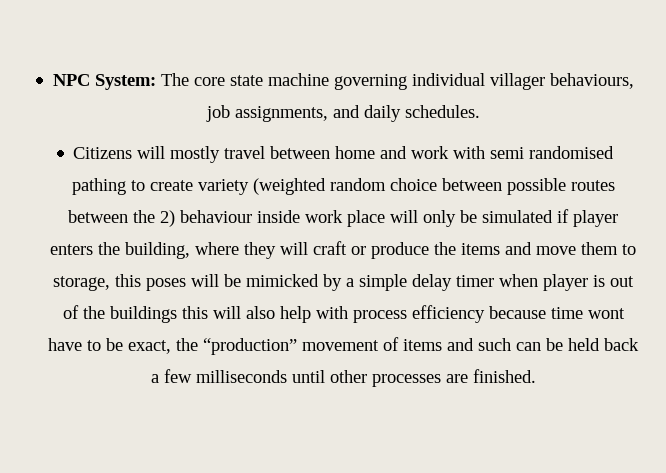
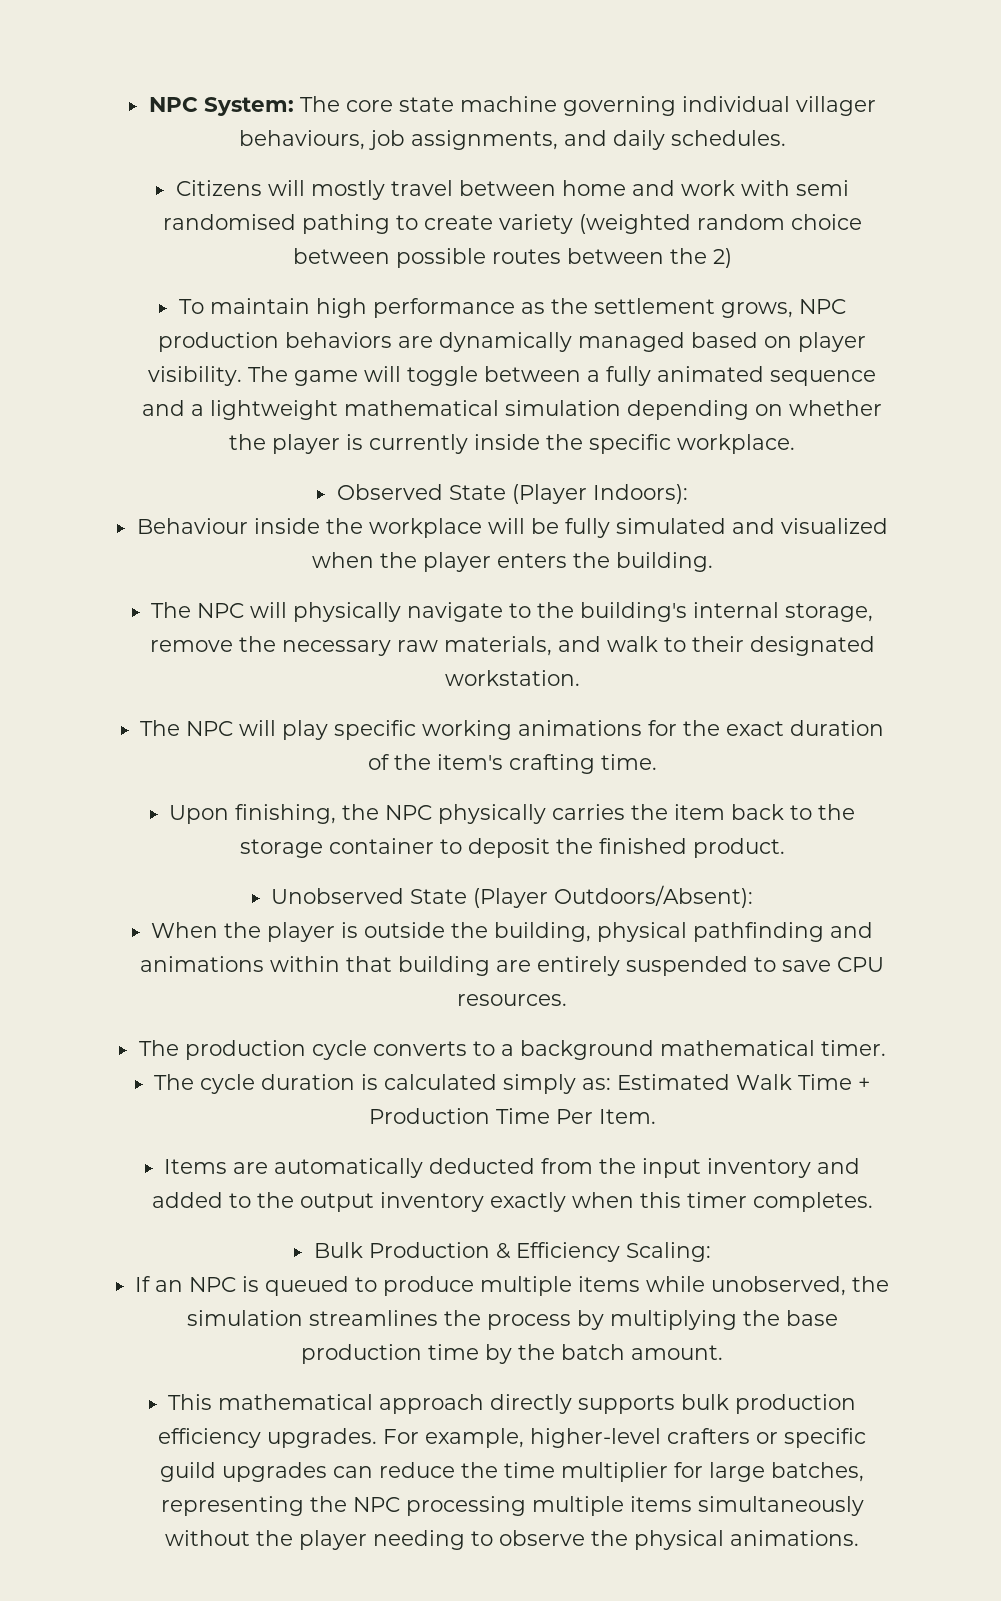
- Citizens will mostly travel between home and work with semi randomised pathing to create variety (weighted random choice between possible routes between the 2) behaviour inside work place will only be simulated if player enters the building, where they will craft or produce the items and move them to storage, this poses will be mimicked by a simple delay timer when player is out of the buildings this will also help with process efficiency because time wont have to be exact, the “production” movement of items and such can be held back a few milliseconds until other processes are finished.
+ Citizens will mostly travel between home and work with semi randomised pathing to create variety (weighted random choice between possible routes between the 2)
+ To maintain high performance as the settlement grows, NPC production behaviors are dynamically managed based on player visibility. The game will toggle between a fully animated sequence and a lightweight mathematical simulation depending on whether the player is currently inside the specific workplace.
+ Observed State (Player Indoors):
+ Behaviour inside the workplace will be fully simulated and visualized when the player enters the building.
+ The NPC will physically navigate to the building's internal storage, remove the necessary raw materials, and walk to their designated workstation.
+ The NPC will play specific working animations for the exact duration of the item's crafting time.
+ Upon finishing, the NPC physically carries the item back to the storage container to deposit the finished product.
+ Unobserved State (Player Outdoors/Absent):
+ When the player is outside the building, physical pathfinding and animations within that building are entirely suspended to save CPU resources.
+ The production cycle converts to a background mathematical timer.
+ The cycle duration is calculated simply as: Estimated Walk Time + Production Time Per Item.
+ Items are automatically deducted from the input inventory and added to the output inventory exactly when this timer completes.
+ Bulk Production & Efficiency Scaling:
+ If an NPC is queued to produce multiple items while unobserved, the simulation streamlines the process by multiplying the base production time by the batch amount.
+ This mathematical approach directly supports bulk production efficiency upgrades. For example, higher-level crafters or specific guild upgrades can reduce the time multiplier for large batches, representing the NPC processing multiple items simultaneously without the player needing to observe the physical animations.

